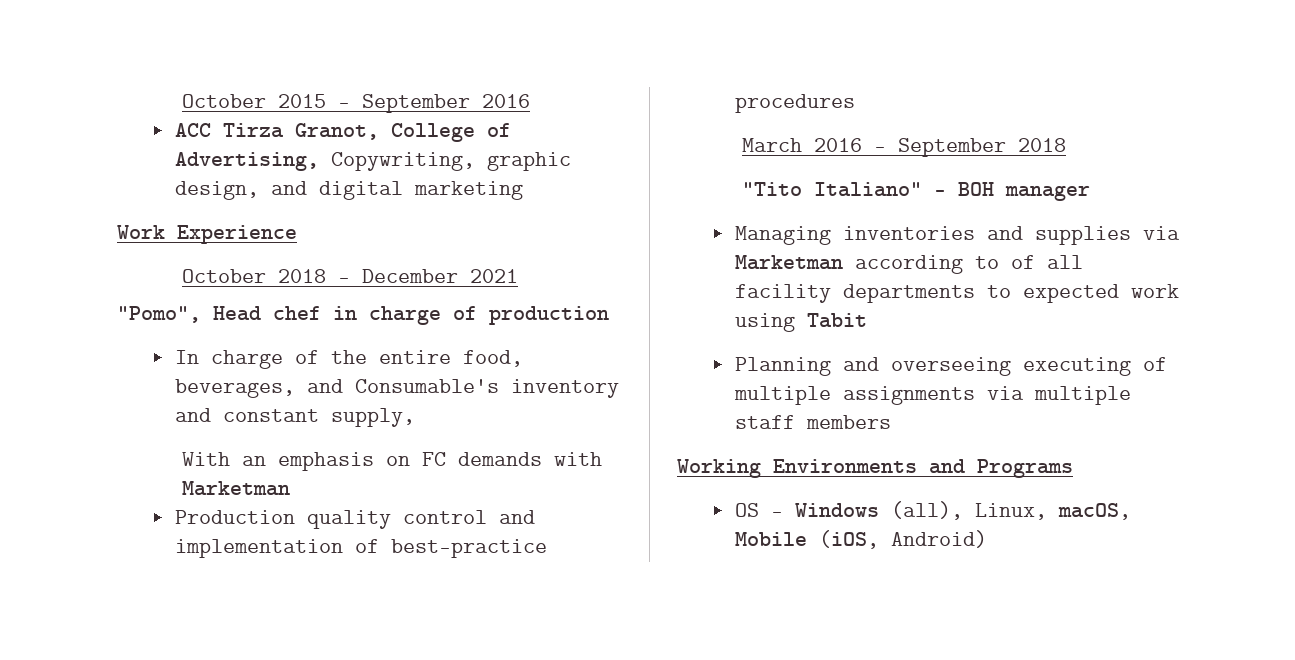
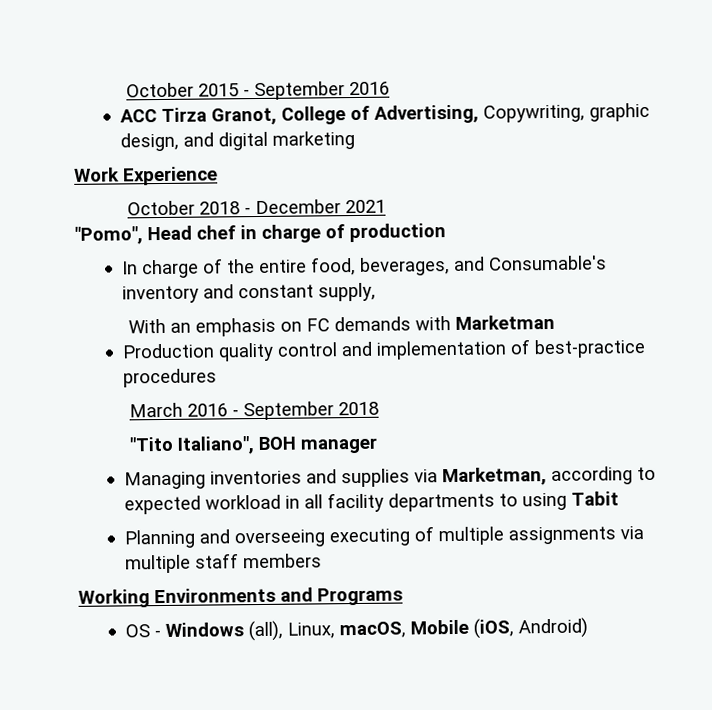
- "Tito Italiano" – BOH manager
+ "Tito Italiano", BOH manager
- Managing inventories and supplies via Marketman according to of all facility departments to expected work using Tabit
+ Managing inventories and supplies via Marketman, according to expected workload in all facility departments to using Tabit

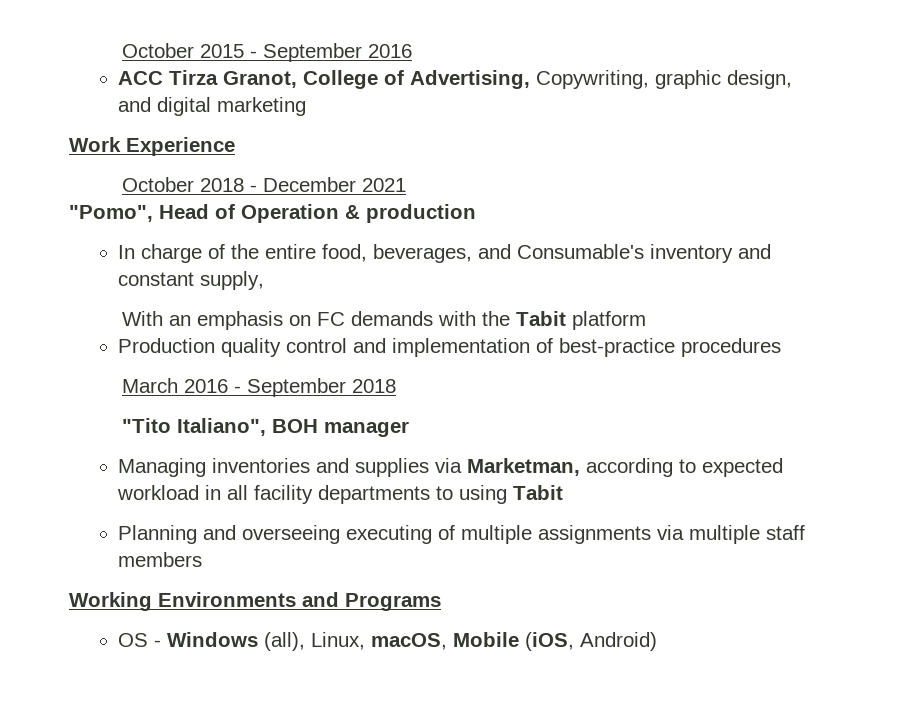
- "Pomo", Head chef in charge of production
+ "Pomo", Head of Operation & production
- With an emphasis on FC demands with Marketman
+ With an emphasis on FC demands with the Tabit platform

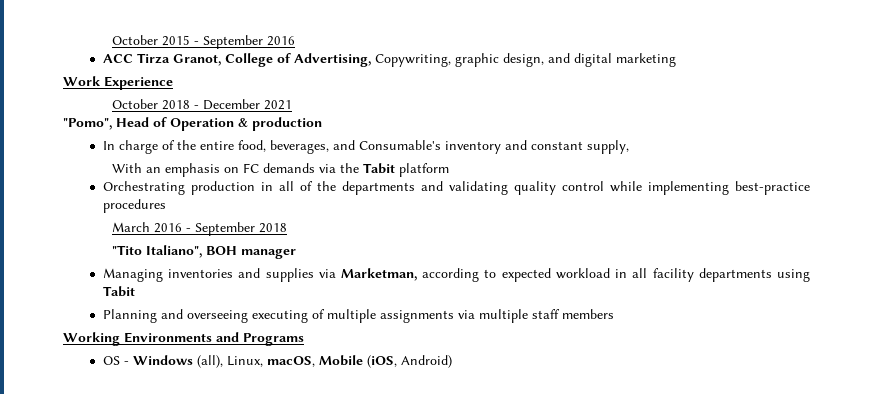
- With an emphasis on FC demands with the Tabit platform
+ With an emphasis on FC demands via the Tabit platform
- Production quality control and implementation of best-practice procedures
+ Orchestrating production in all of the departments and validating quality control while implementing best-practice procedures
- Managing inventories and supplies via Marketman, according to expected workload in all facility departments to using Tabit
+ Managing inventories and supplies via Marketman, according to expected workload in all facility departments using Tabit

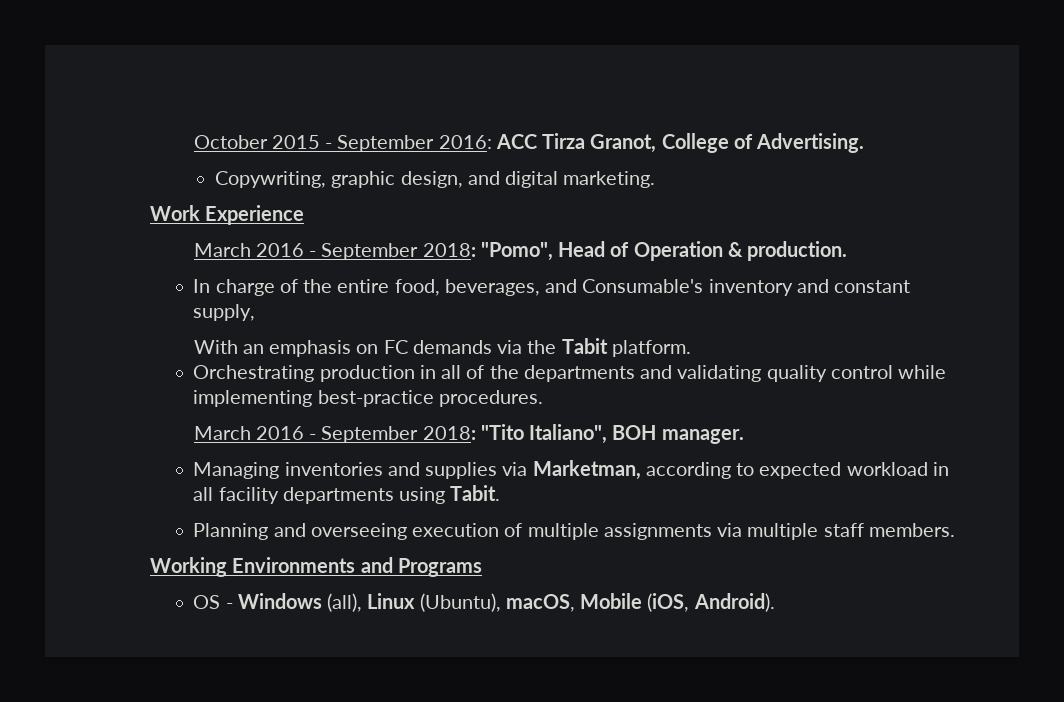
- October 2015 - September 2016
- ACC Tirza Granot, College of Advertising, Copywriting, graphic design, and digital marketing
+ October 2015 - September 2016: ACC Tirza Granot, College of Advertising.
+ Copywriting, graphic design, and digital marketing.
- October 2018 - December 2021
- "Pomo", Head of Operation & production
+ March 2016 - September 2018: "Pomo", Head of Operation & production.
- With an emphasis on FC demands via the Tabit platform
+ With an emphasis on FC demands via the Tabit platform.
- Orchestrating production in all of the departments and validating quality control while implementing best-practice procedures
- March 2016 - September 2018
- "Tito Italiano", BOH manager
+ Orchestrating production in all of the departments and validating quality control while implementing best-practice procedures.
+ March 2016 - September 2018: "Tito Italiano", BOH manager.
- Managing inventories and supplies via Marketman, according to expected workload in all facility departments using Tabit
+ Managing inventories and supplies via Marketman, according to expected workload in all facility departments using Tabit.
- Planning and overseeing executing of multiple assignments via multiple staff members
+ Planning and overseeing execution of multiple assignments via multiple staff members.
- OS - Windows (all), Linux, macOS, Mobile (iOS, Android)
+ OS - Windows (all), Linux (Ubuntu), macOS, Mobile (iOS, Android).

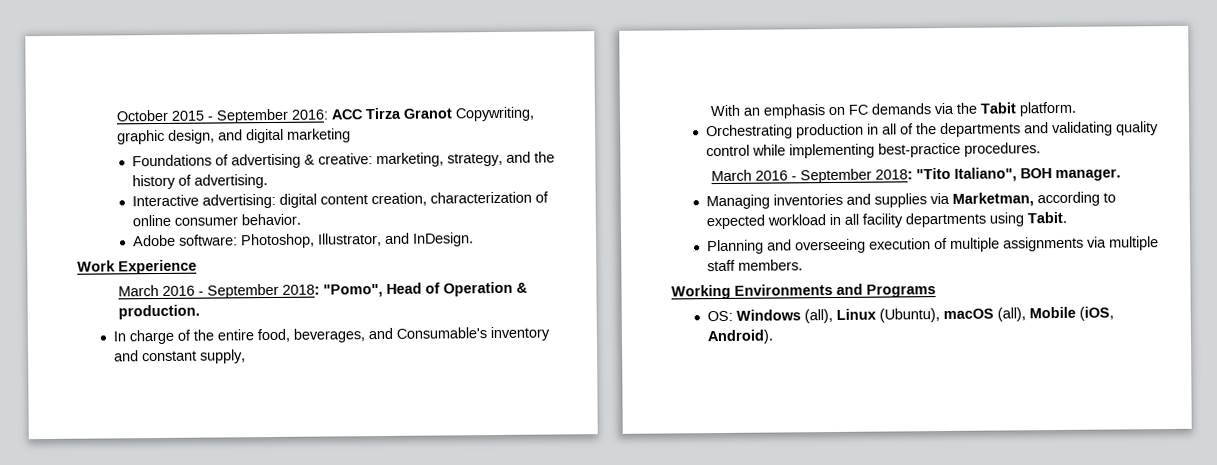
- October 2015 - September 2016: ACC Tirza Granot, College of Advertising.
- Copywriting, graphic design, and digital marketing.
+ October 2015 - September 2016: ACC Tirza Granot Copywriting, graphic design, and digital marketing
+ Foundations of advertising & creative: marketing, strategy, and the history of advertising.
+ Interactive advertising: digital content creation, characterization of online consumer behavior.
+ Adobe software: Photoshop, Illustrator, and InDesign.
- OS - Windows (all), Linux (Ubuntu), macOS, Mobile (iOS, Android).
+ OS: Windows (all), Linux (Ubuntu), macOS (all), Mobile (iOS, Android).

